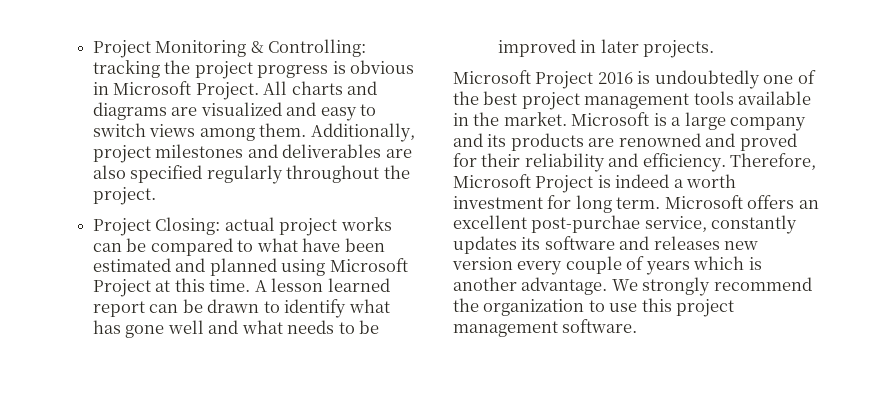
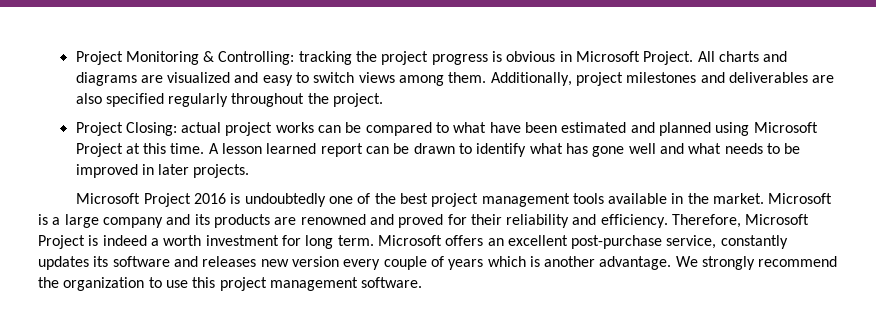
- Microsoft offers an excellent post-purchae service, constantly updates its software and releases new version every couple of years which is another advantage.
+ Microsoft offers an excellent post-purchase service, constantly updates its software and releases new version every couple of years which is another advantage.

